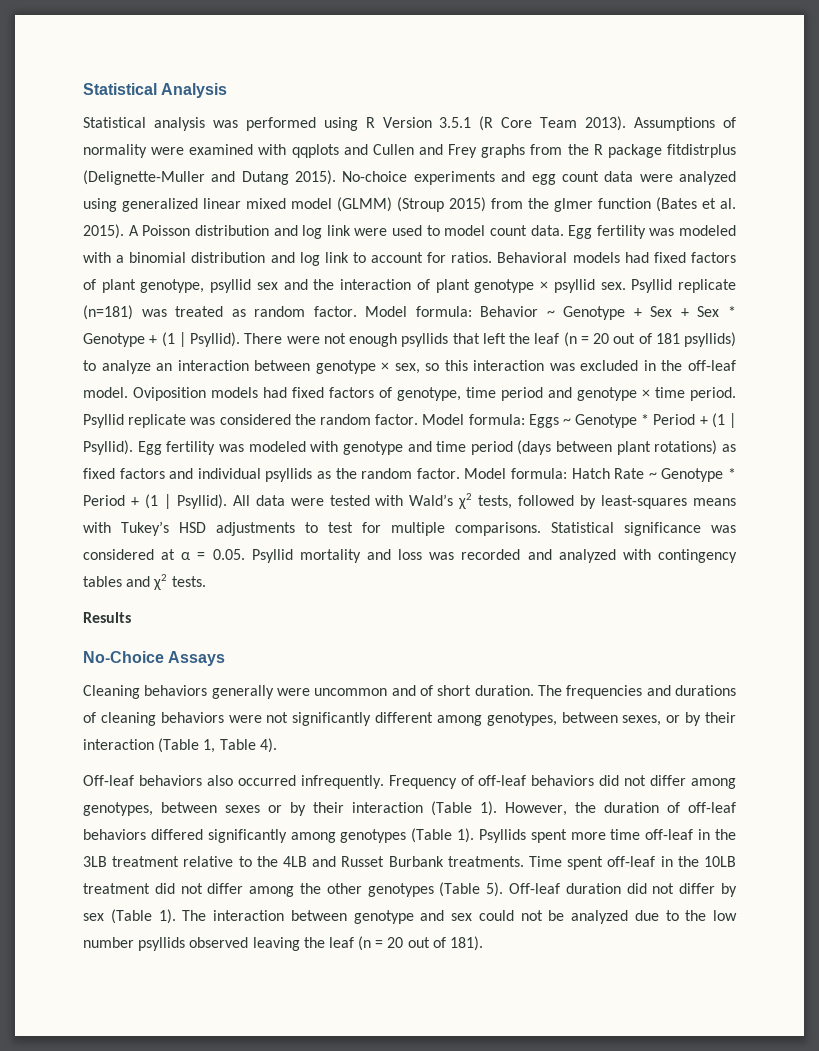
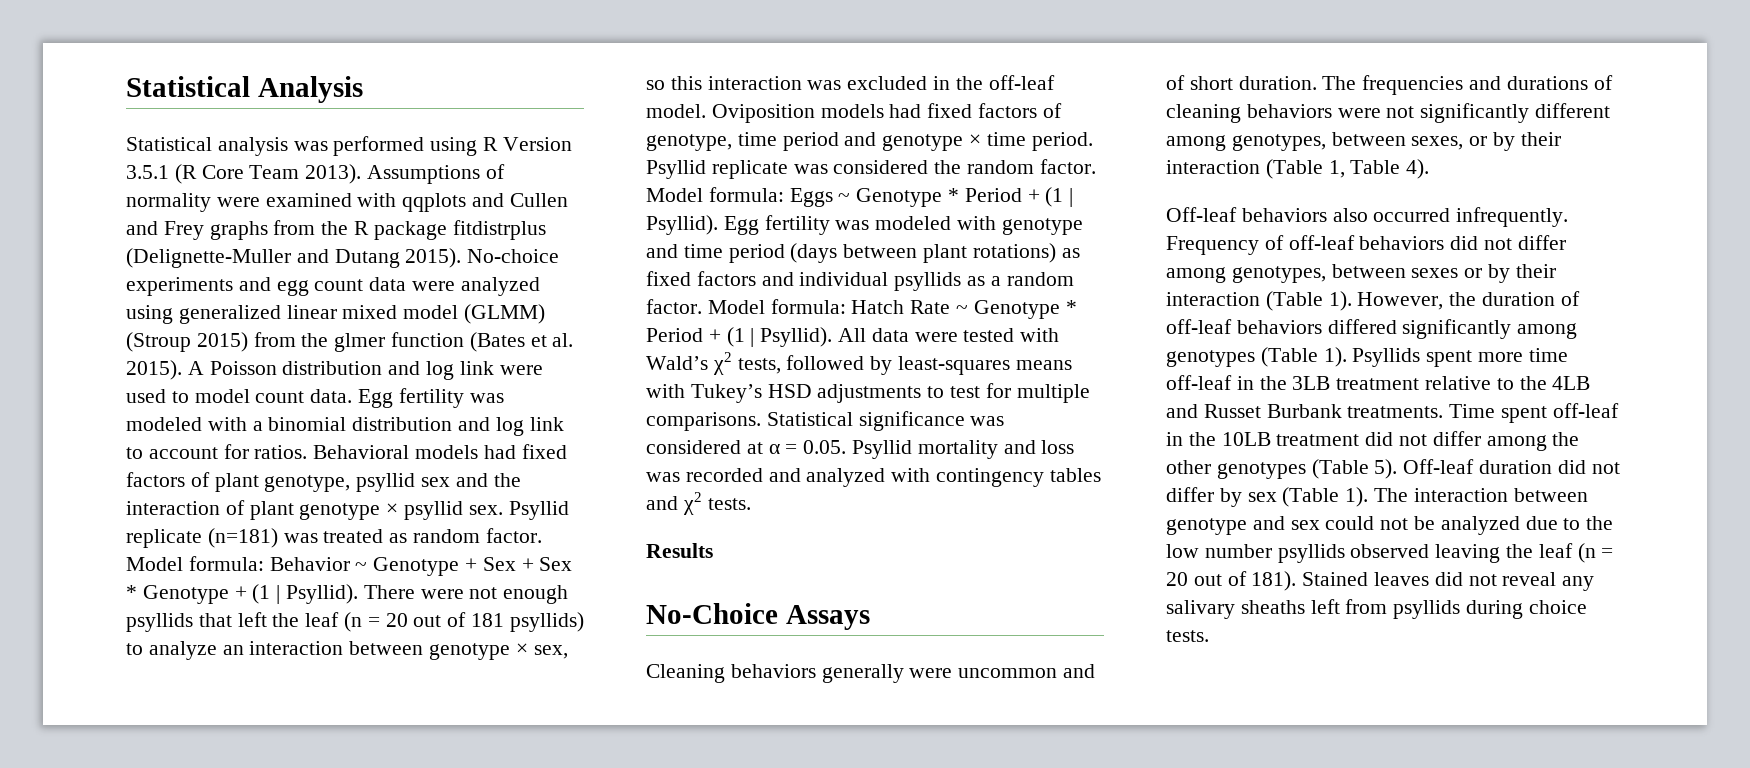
- Egg fertility was modeled with genotype and time period (days between plant rotations) as fixed factors and individual psyllids as the random factor.
+ Egg fertility was modeled with genotype and time period (days between plant rotations) as fixed factors and individual psyllids as a random factor.
+ Stained leaves did not reveal any salivary sheaths left from psyllids during choice tests.

